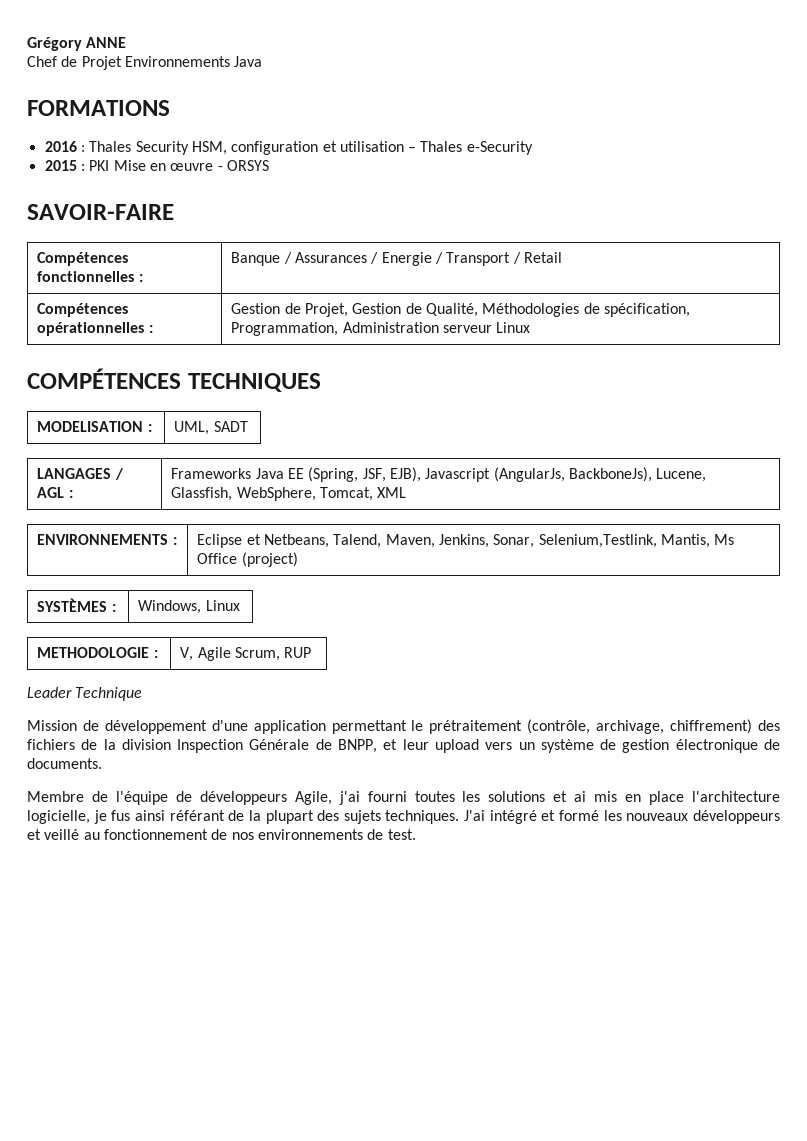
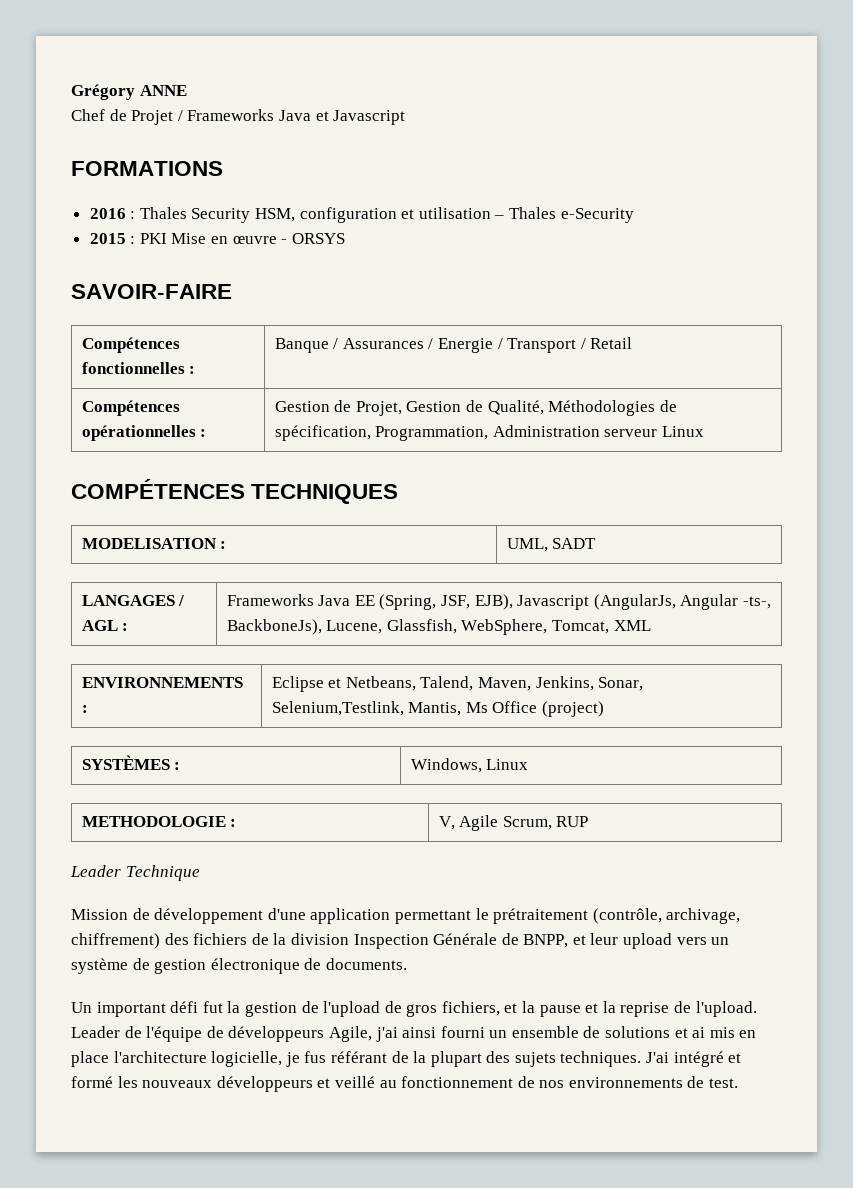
- Chef de Projet Environnements Java
+ Chef de Projet / Frameworks Java et Javascript
- LANGAGES / AGL : | Frameworks Java EE (Spring, JSF, EJB), Javascript (AngularJs, BackboneJs), Lucene, Glassfish, WebSphere, Tomcat, XML
+ LANGAGES / AGL : | Frameworks Java EE (Spring, JSF, EJB), Javascript (AngularJs, Angular -ts-, BackboneJs), Lucene, Glassfish, WebSphere, Tomcat, XML
- Membre de l'équipe de développeurs Agile, j'ai fourni toutes les solutions et ai mis en place l'architecture logicielle, je fus ainsi référant de la plupart des sujets techniques.
+ Un important défi fut la gestion de l'upload de gros fichiers, et la pause et la reprise de l'upload. Leader de l'équipe de développeurs Agile, j'ai ainsi fourni un ensemble de solutions et ai mis en place l'architecture logicielle, je fus référant de la plupart des sujets techniques.

